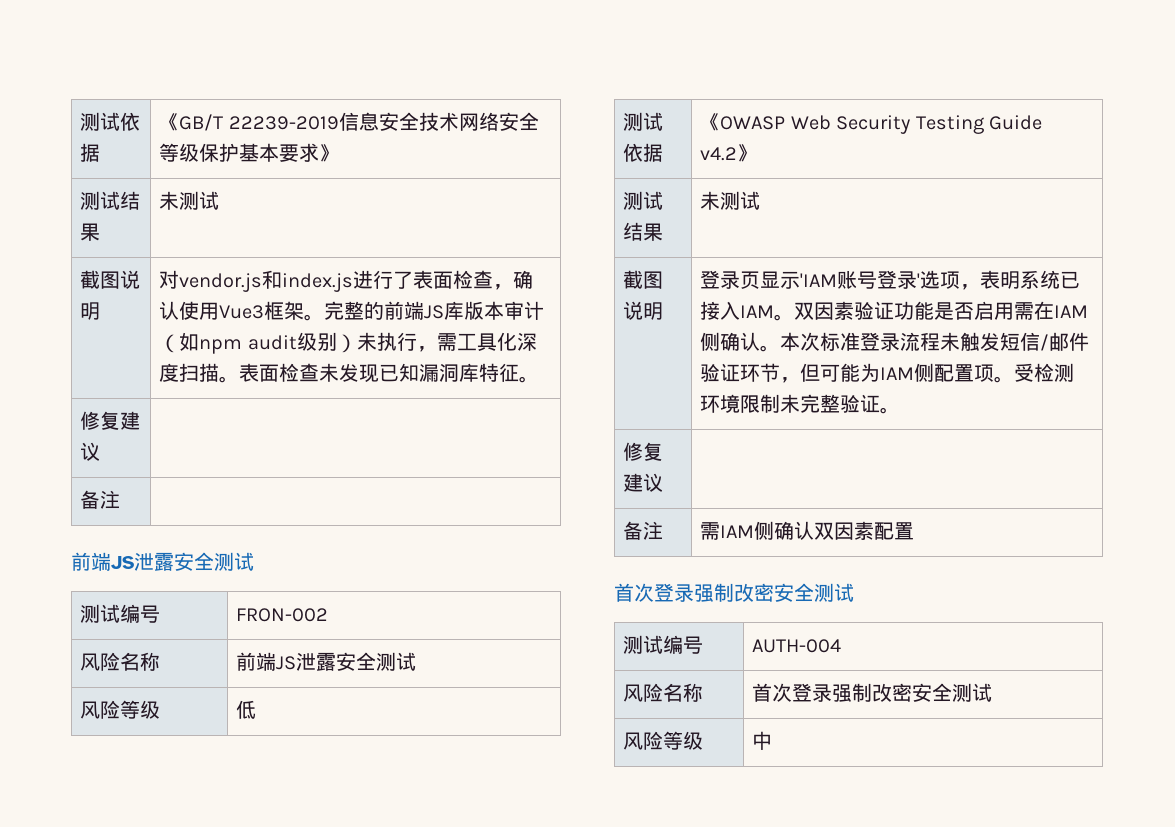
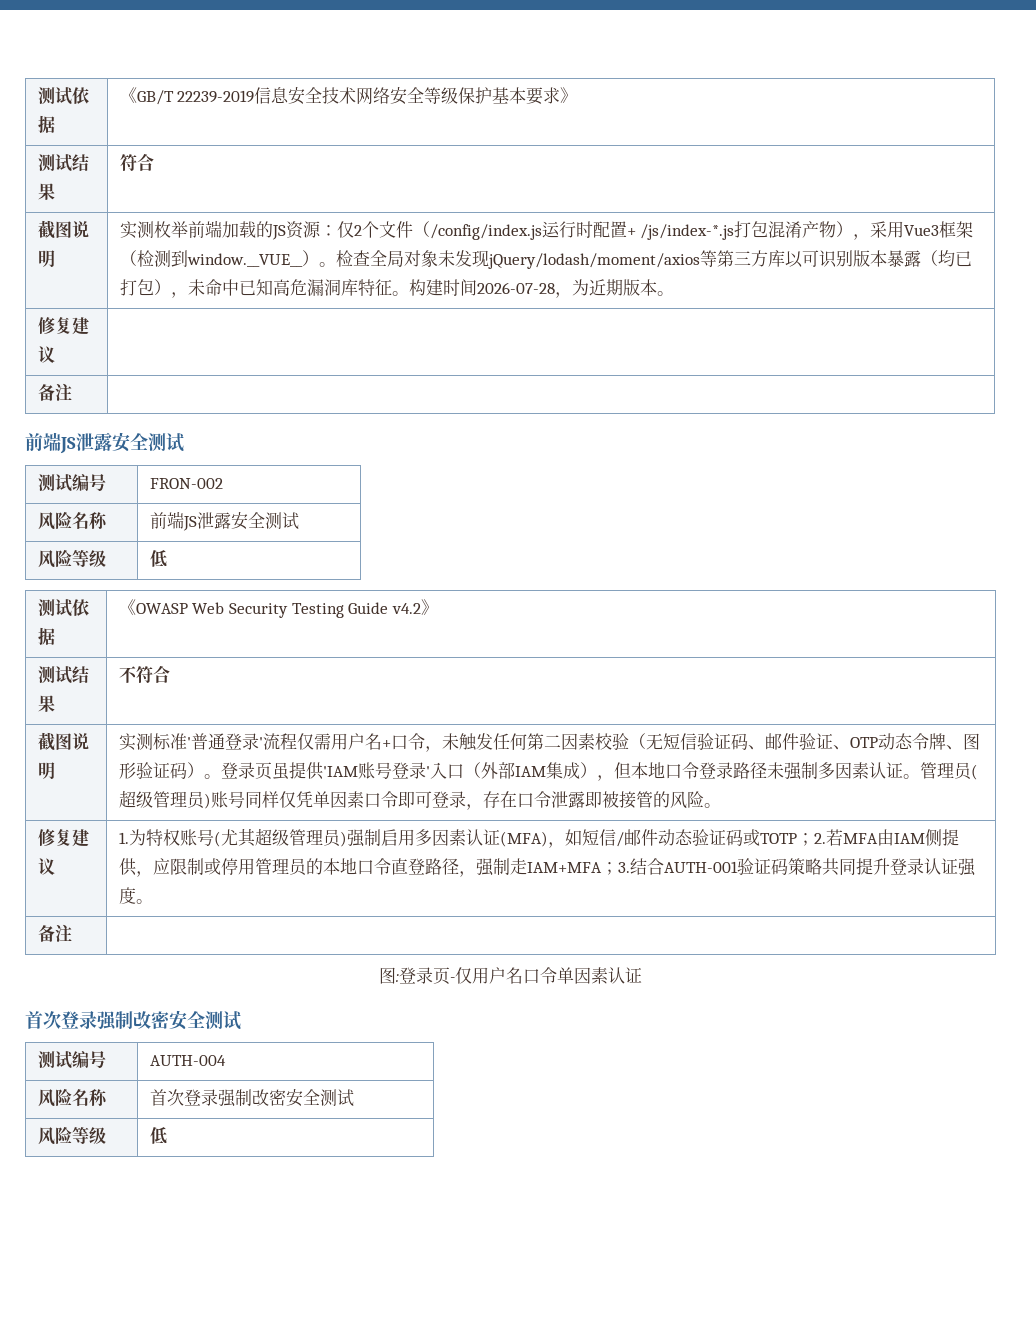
  测试依据 | 《GB/T 22239-2019信息安全技术网络安全等级保护基本要求》
- 测试结果 | 未测试
- 截图说明 | 对vendor.js和index.js进行了表面检查，确认使用Vue3框架。完整的前端JS库版本审计（如npm audit级别）未执行，需工具化深度扫描。表面检查未发现已知漏洞库特征。
+ 测试结果 | 符合
+ 截图说明 | 实测枚举前端加载的JS资源：仅2个文件（/config/index.js运行时配置+ /js/index-*.js打包混淆产物），采用Vue3框架（检测到window.__VUE__）。检查全局对象未发现jQuery/lodash/moment/axios等第三方库以可识别版本暴露（均已打包），未命中已知高危漏洞库特征。构建时间2026-07-28，为近期版本。
  测试依据 | 《OWASP Web Security Testing Guide v4.2》
- 测试结果 | 未测试
- 截图说明 | 登录页显示'IAM账号登录'选项，表明系统已接入IAM。双因素验证功能是否启用需在IAM侧确认。本次标准登录流程未触发短信/邮件验证环节，但可能为IAM侧配置项。受检测环境限制未完整验证。
- 修复建议 |
- 备注 | 需IAM侧确认双因素配置
+ 测试结果 | 不符合
+ 截图说明 | 实测标准'普通登录'流程仅需用户名+口令，未触发任何第二因素校验（无短信验证码、邮件验证、OTP动态令牌、图形验证码）。登录页虽提供'IAM账号登录'入口（外部IAM集成），但本地口令登录路径未强制多因素认证。管理员(超级管理员)账号同样仅凭单因素口令即可登录，存在口令泄露即被接管的风险。
+ 修复建议 | 1.为特权账号(尤其超级管理员)强制启用多因素认证(MFA)，如短信/邮件动态验证码或TOTP；2.若MFA由IAM侧提供，应限制或停用管理员的本地口令直登路径，强制走IAM+MFA；3.结合AUTH-001验证码策略共同提升登录认证强度。
+ 备注 |
+ 图:登录页-仅用户名口令单因素认证
  风险名称 | 首次登录强制改密安全测试
- 风险等级 | 中
+ 风险等级 | 低

